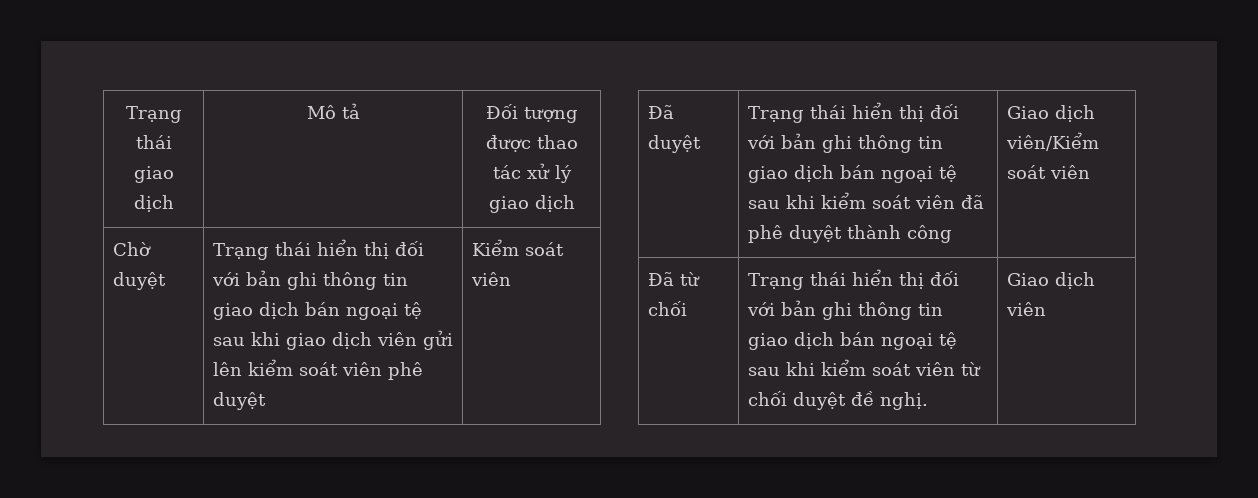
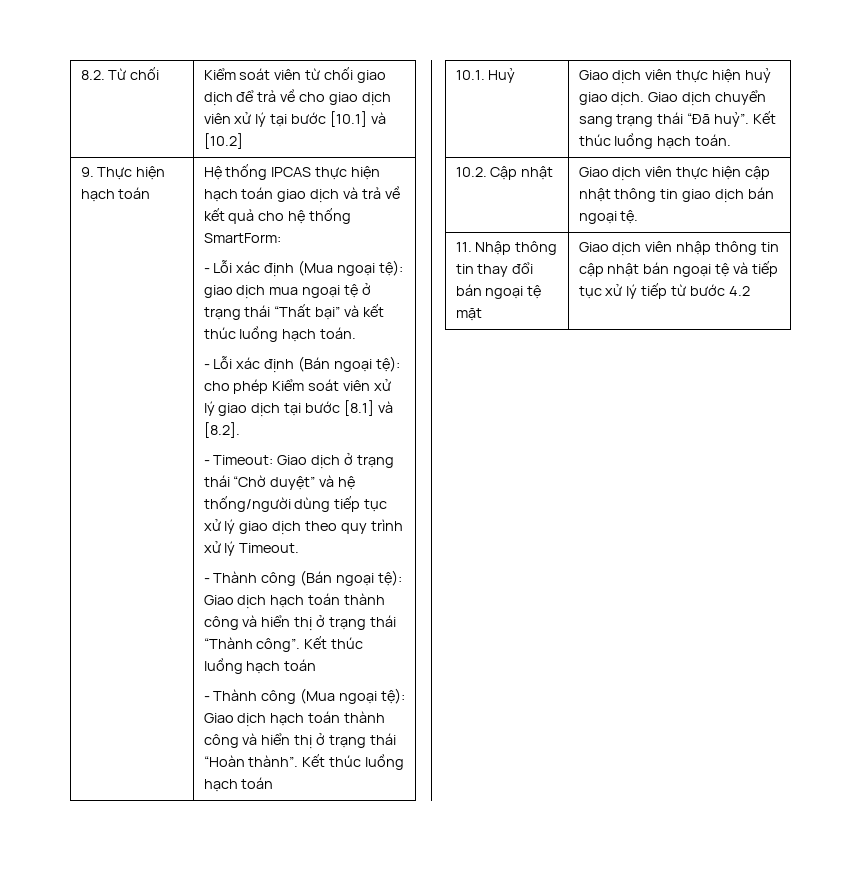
- Trạng thái giao dịch | Mô tả | Đối tượng được thao tác xử lý giao dịch
- Chờ duyệt | Trạng thái hiển thị đối với bản ghi thông tin giao dịch bán ngoại tệ sau khi giao dịch viên gửi lên kiểm soát viên phê duyệt | Kiểm soát viên
- Đã duyệt | Trạng thái hiển thị đối với bản ghi thông tin giao dịch bán ngoại tệ sau khi kiểm soát viên đã phê duyệt thành công | Giao dịch viên/Kiểm soát viên
- Đã từ chối | Trạng thái hiển thị đối với bản ghi thông tin giao dịch bán ngoại tệ sau khi kiểm soát viên từ chối duyệt đề nghị. | Giao dịch viên
+ 8.2. Từ chối | Kiểm soát viên từ chối giao dịch để trả về cho giao dịch viên xử lý tại bước [10.1] và [10.2]
+ 9. Thực hiện hạch toán | Hệ thống IPCAS thực hiện hạch toán giao dịch và trả về kết quả cho hệ thống SmartForm:
+ - Lỗi xác định (Mua ngoại tệ): giao dịch mua ngoại tệ ở trạng thái “Thất bại” và kết thúc luồng hạch toán.
+ - Lỗi xác định (Bán ngoại tệ): cho phép Kiểm soát viên xử lý giao dịch tại bước [8.1] và [8.2].
+ - Timeout: Giao dịch ở trạng thái “Chờ duyệt” và hệ thống/người dùng tiếp tục xử lý giao dịch theo quy trình xử lý Timeout.
+ - Thành công (Bán ngoại tệ): Giao dịch hạch toán thành công và hiển thị ở trạng thái “Thành công”. Kết thúc luồng hạch toán
+ - Thành công (Mua ngoại tệ): Giao dịch hạch toán thành công và hiển thị ở trạng thái “Hoàn thành”. Kết thúc luồng hạch toán
+ 10.1. Huỷ | Giao dịch viên thực hiện huỷ giao dịch. Giao dịch chuyển sang trạng thái “Đã huỷ”. Kết thúc luồng hạch toán.
+ 10.2. Cập nhật | Giao dịch viên thực hiện cập nhật thông tin giao dịch bán ngoại tệ.
+ 11. Nhập thông tin thay đổi bán ngoại tệ mặt | Giao dịch viên nhập thông tin cập nhật bán ngoại tệ và tiếp tục xử lý tiếp từ bước 4.2

